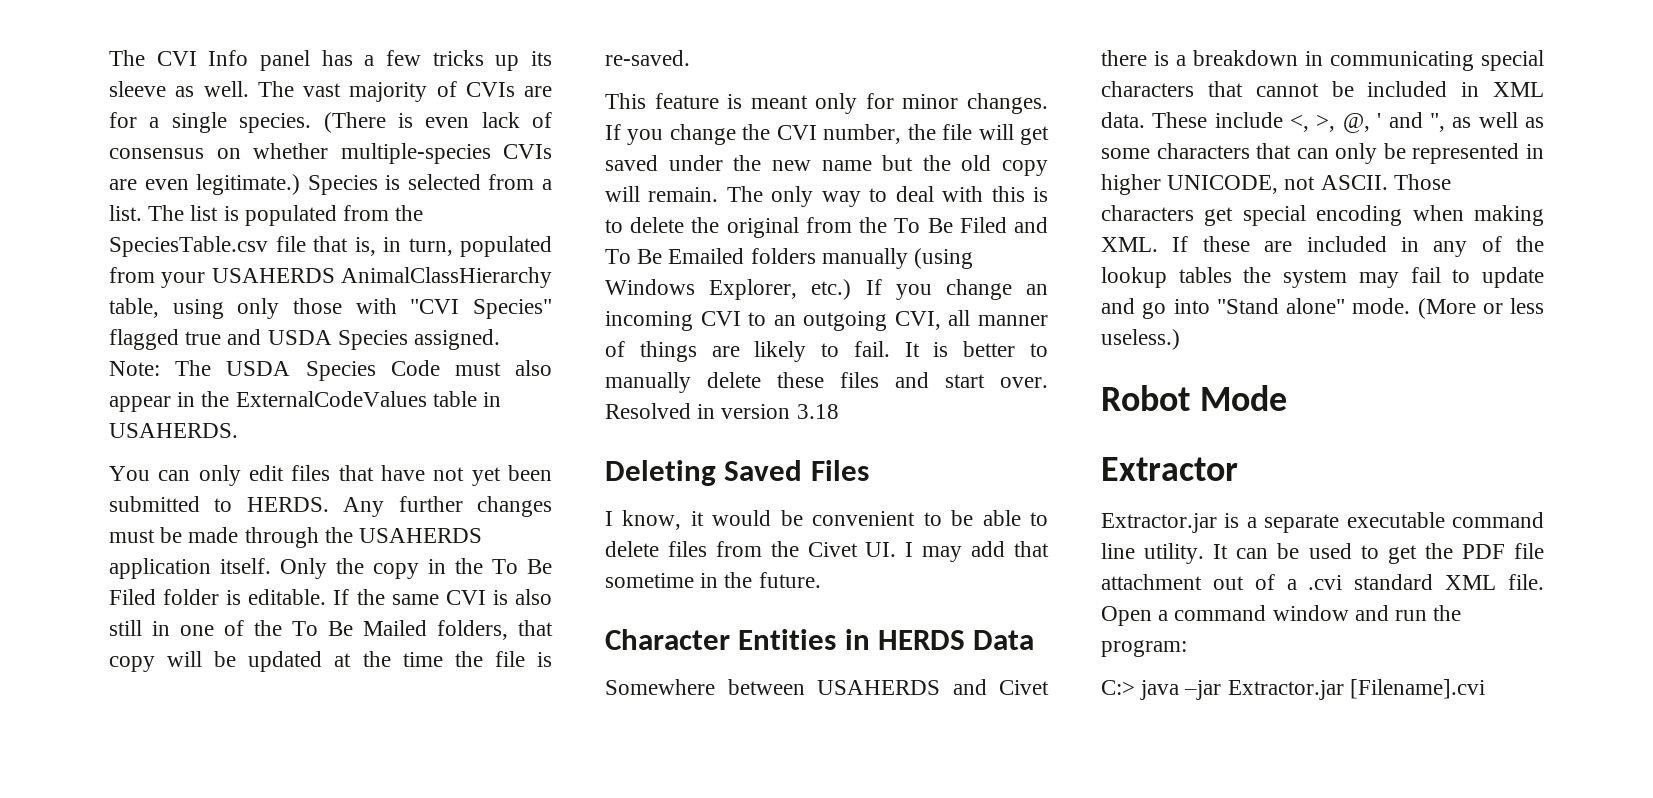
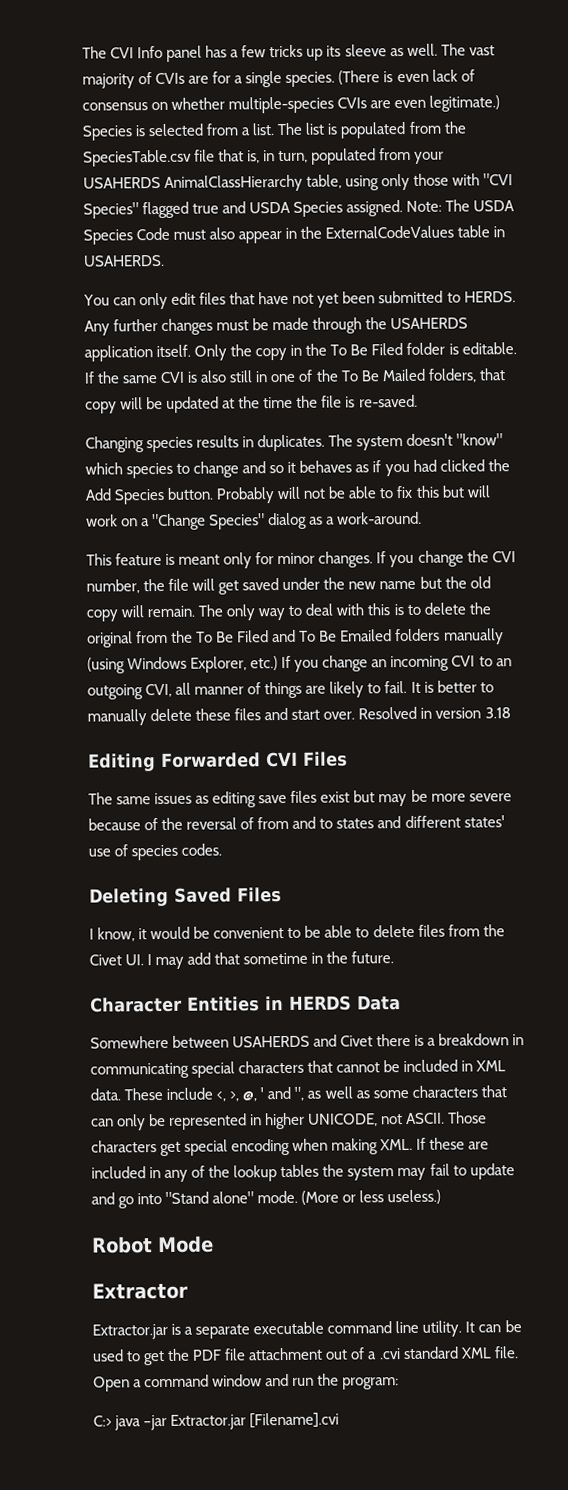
+ Changing species results in duplicates. The system doesn't "know" which species to change and so it behaves as if you had clicked the Add Species button. Probably will not be able to fix this but will work on a "Change Species" dialog as a work-around.
+ Editing Forwarded CVI Files
+ The same issues as editing save files exist but may be more severe because of the reversal of from and to states and different states' use of species codes.

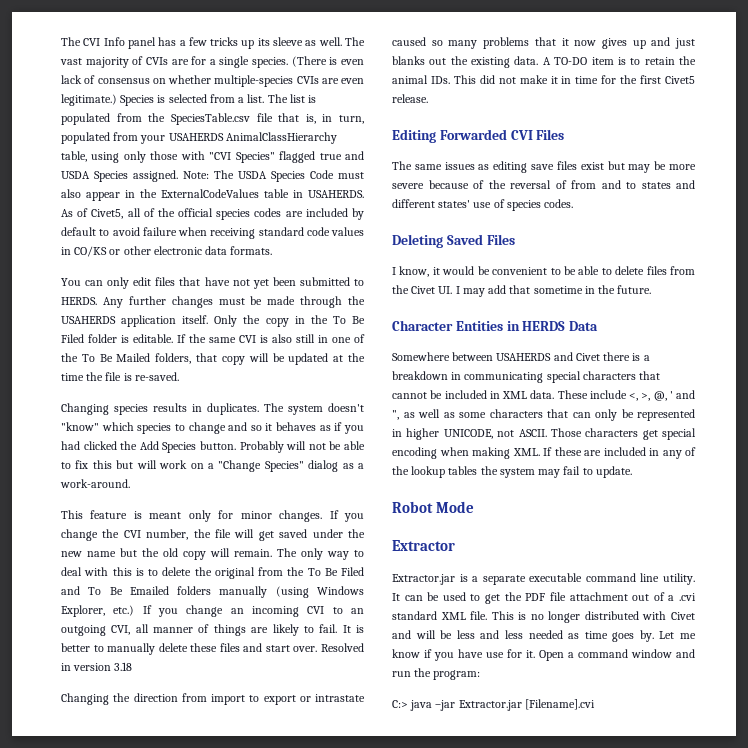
+ As of Civet5, all of the official species codes are included by default to avoid failure when receiving standard code values in CO/KS or other electronic data formats.
+ Changing the direction from import to export or intrastate caused so many problems that it now gives up and just blanks out the existing data. A TO-DO item is to retain the animal IDs. This did not make it in time for the first Civet5 release.
- Those characters get special encoding when making XML. If these are included in any of the lookup tables the system may fail to update and go into "Stand alone" mode. (More or less useless.)
+ Those characters get special encoding when making XML. If these are included in any of the lookup tables the system may fail to update.
+ This is no longer distributed with Civet and will be less and less needed as time goes by. Let me know if you have use for it.

